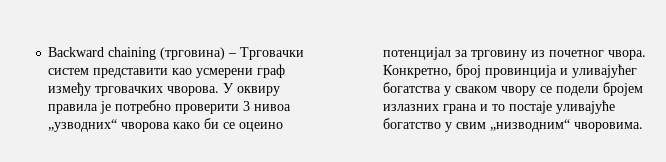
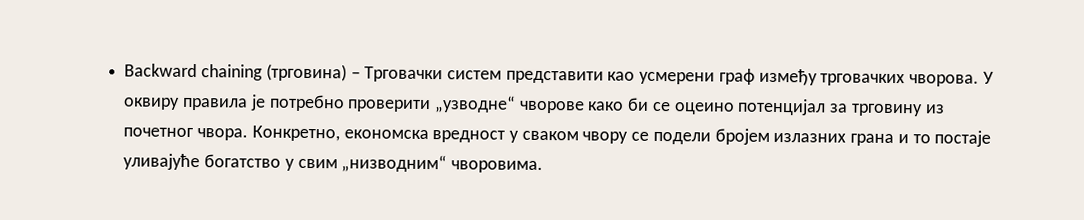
- У оквиру правила је потребно проверити 3 нивоа „узводних“ чворова како би се оцеино потенцијал за трговину из почетног чвора.
+ У оквиру правила је потребно проверити „узводне“ чворове како би се оцеино потенцијал за трговину из почетног чвора.
- Конкретно, број провинција и уливајућег богатства у сваком чвору се подели бројем излазних грана и то постаје уливајуће богатство у свим „низводним“ чворовима.
+ Конкретно, економска вредност у сваком чвору се подели бројем излазних грана и то постаје уливајуће богатство у свим „низводним“ чворовима.

